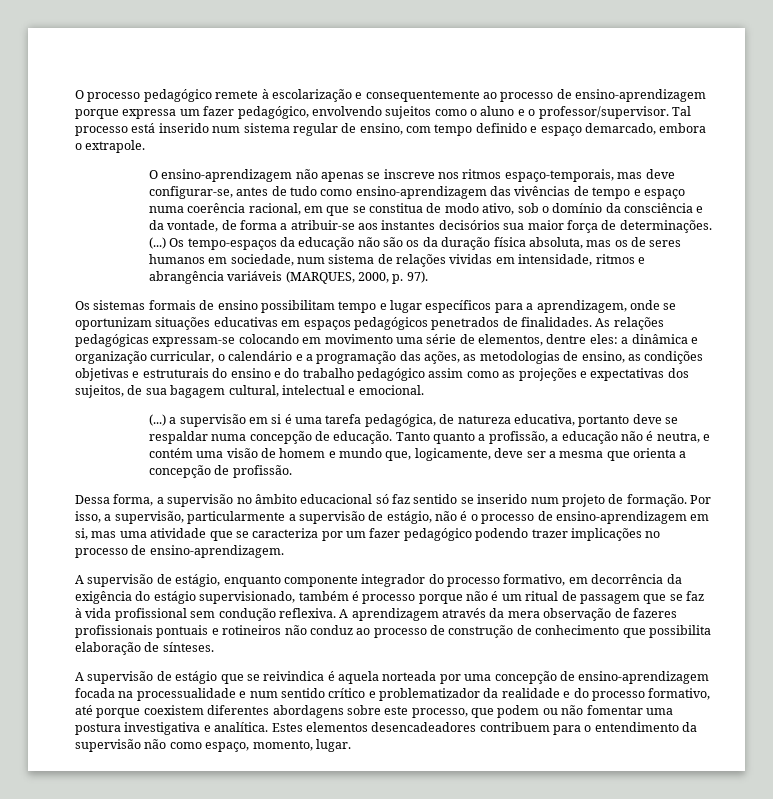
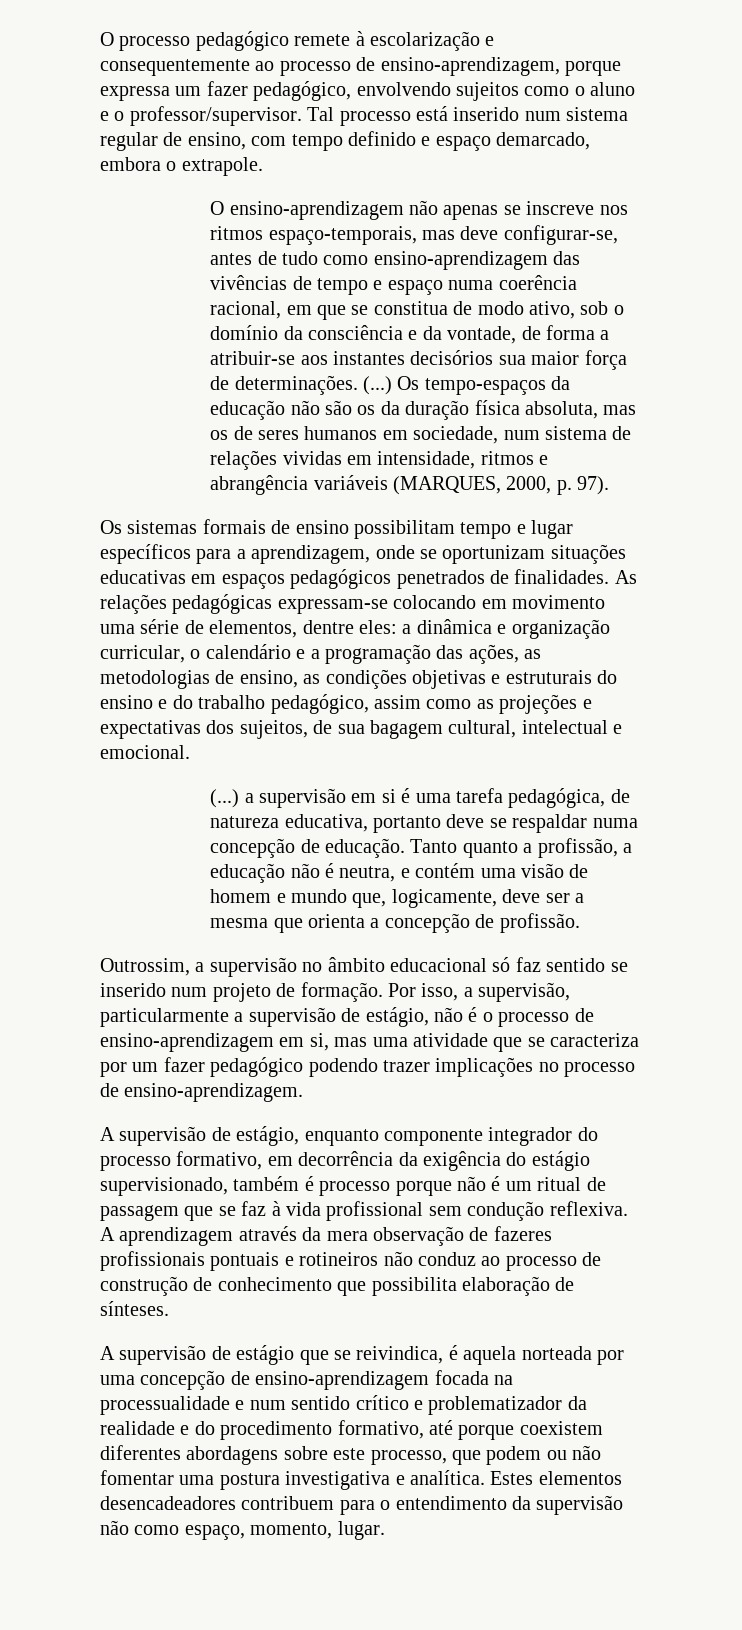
- O processo pedagógico remete à escolarização e consequentemente ao processo de ensino-aprendizagem porque expressa um fazer pedagógico, envolvendo sujeitos como o aluno e o professor/supervisor.
+ O processo pedagógico remete à escolarização e consequentemente ao processo de ensino-aprendizagem, porque expressa um fazer pedagógico, envolvendo sujeitos como o aluno e o professor/supervisor.
- As relações pedagógicas expressam-se colocando em movimento uma série de elementos, dentre eles: a dinâmica e organização curricular, o calendário e a programação das ações, as metodologias de ensino, as condições objetivas e estruturais do ensino e do trabalho pedagógico assim como as projeções e expectativas dos sujeitos, de sua bagagem cultural, intelectual e emocional.
+ As relações pedagógicas expressam-se colocando em movimento uma série de elementos, dentre eles: a dinâmica e organização curricular, o calendário e a programação das ações, as metodologias de ensino, as condições objetivas e estruturais do ensino e do trabalho pedagógico, assim como as projeções e expectativas dos sujeitos, de sua bagagem cultural, intelectual e emocional.
- Dessa forma, a supervisão no âmbito educacional só faz sentido se inserido num projeto de formação.
+ Outrossim, a supervisão no âmbito educacional só faz sentido se inserido num projeto de formação.
- A supervisão de estágio que se reivindica é aquela norteada por uma concepção de ensino-aprendizagem focada na processualidade e num sentido crítico e problematizador da realidade e do processo formativo, até porque coexistem diferentes abordagens sobre este processo, que podem ou não fomentar uma postura investigativa e analítica.
+ A supervisão de estágio que se reivindica, é aquela norteada por uma concepção de ensino-aprendizagem focada na processualidade e num sentido crítico e problematizador da realidade e do procedimento formativo, até porque coexistem diferentes abordagens sobre este processo, que podem ou não fomentar uma postura investigativa e analítica.

